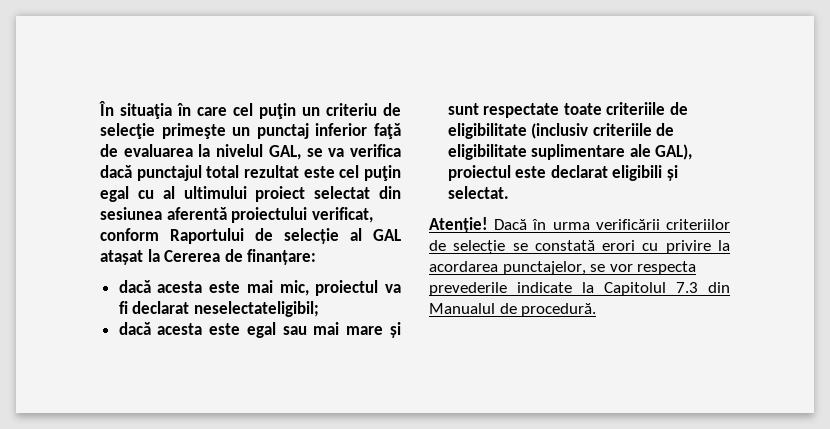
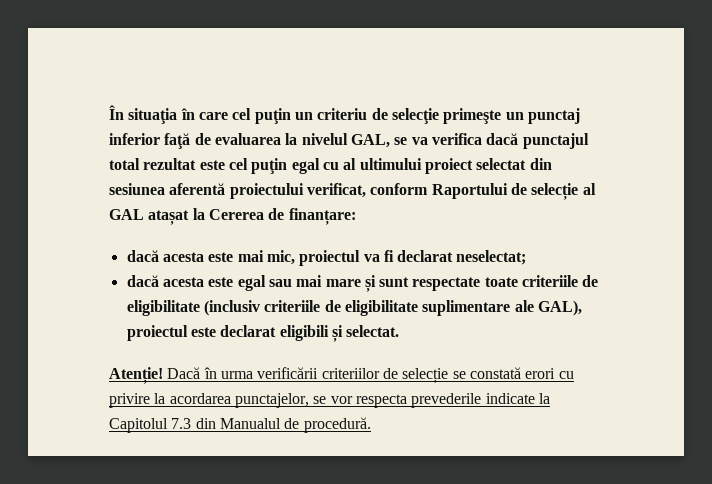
- dacă acesta este mai mic, proiectul va fi declarat neselectateligibil;
+ dacă acesta este mai mic, proiectul va fi declarat neselectat;

